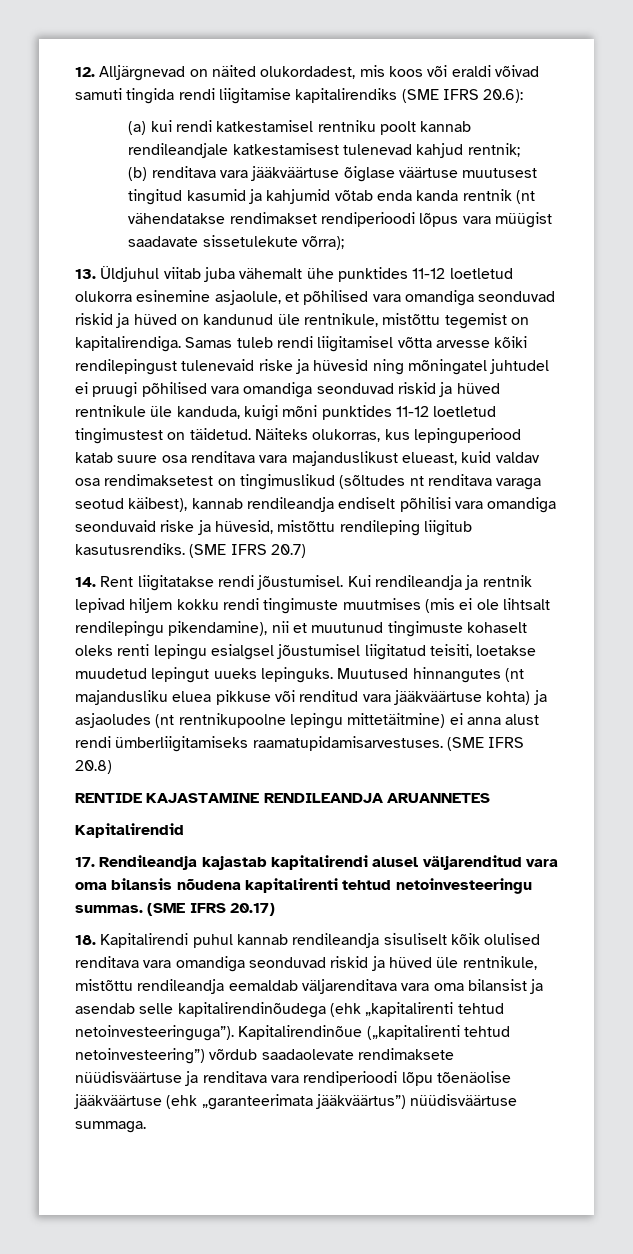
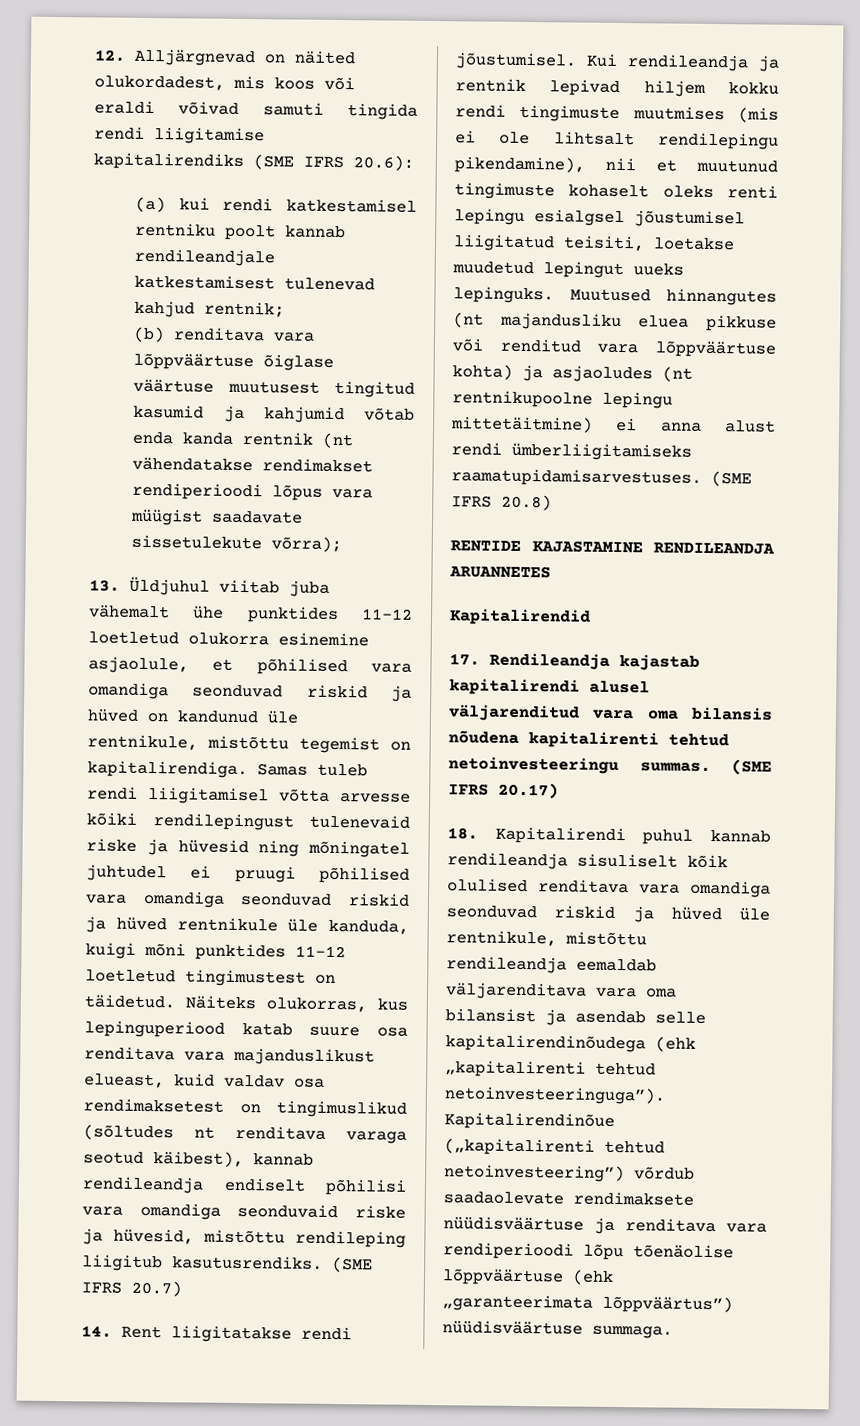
- (b) renditava vara jääkväärtuse õiglase väärtuse muutusest tingitud kasumid ja kahjumid võtab enda kanda rentnik (nt vähendatakse rendimakset rendiperioodi lõpus vara müügist saadavate sissetulekute võrra);
+ (b) renditava vara lõppväärtuse õiglase väärtuse muutusest tingitud kasumid ja kahjumid võtab enda kanda rentnik (nt vähendatakse rendimakset rendiperioodi lõpus vara müügist saadavate sissetulekute võrra);
- Muutused hinnangutes (nt majandusliku eluea pikkuse või renditud vara jääkväärtuse kohta) ja asjaoludes (nt rentnikupoolne lepingu mittetäitmine) ei anna alust rendi ümberliigitamiseks raamatupidamisarvestuses.
+ Muutused hinnangutes (nt majandusliku eluea pikkuse või renditud vara lõppväärtuse kohta) ja asjaoludes (nt rentnikupoolne lepingu mittetäitmine) ei anna alust rendi ümberliigitamiseks raamatupidamisarvestuses.
- Kapitalirendinõue („kapitalirenti tehtud netoinvesteering”) võrdub saadaolevate rendimaksete nüüdisväärtuse ja renditava vara rendiperioodi lõpu tõenäolise jääkväärtuse (ehk „garanteerimata jääkväärtus”) nüüdisväärtuse summaga.
+ Kapitalirendinõue („kapitalirenti tehtud netoinvesteering”) võrdub saadaolevate rendimaksete nüüdisväärtuse ja renditava vara rendiperioodi lõpu tõenäolise lõppväärtuse (ehk „garanteerimata lõppväärtus”) nüüdisväärtuse summaga.

